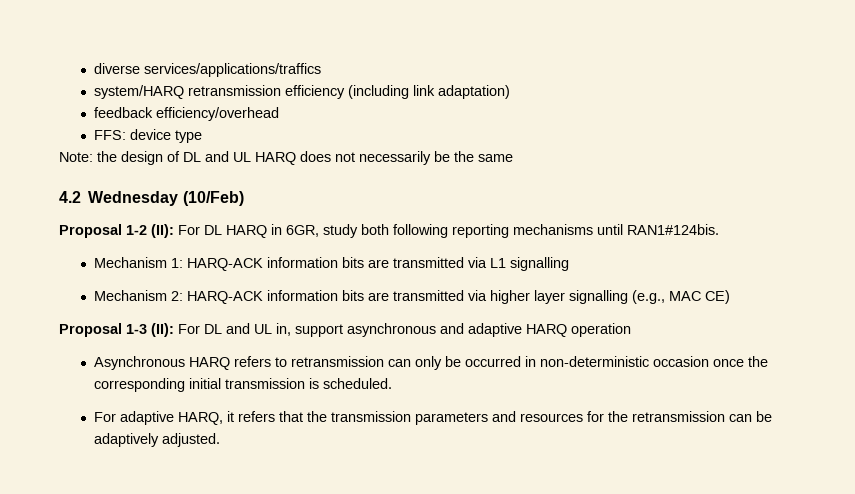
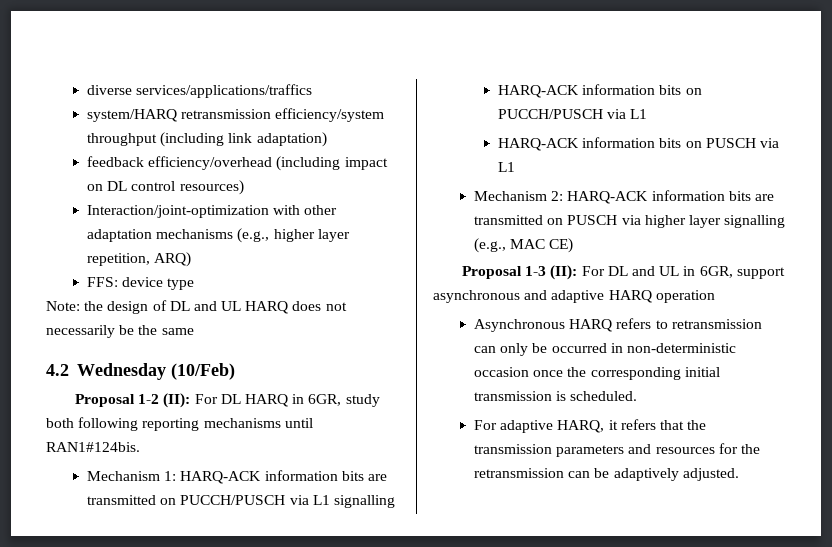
- system/HARQ retransmission efficiency (including link adaptation)
+ system/HARQ retransmission efficiency/system throughput (including link adaptation)
- feedback efficiency/overhead
+ feedback efficiency/overhead (including impact on DL control resources)
+ Interaction/joint-optimization with other adaptation mechanisms (e.g., higher layer repetition, ARQ)
- Mechanism 1: HARQ-ACK information bits are transmitted via L1 signalling
+ Mechanism 1: HARQ-ACK information bits are transmitted on PUCCH/PUSCH via L1 signalling
+ HARQ-ACK information bits on PUCCH/PUSCH via L1
+ HARQ-ACK information bits on PUSCH via L1
- Mechanism 2: HARQ-ACK information bits are transmitted via higher layer signalling (e.g., MAC CE)
+ Mechanism 2: HARQ-ACK information bits are transmitted on PUSCH via higher layer signalling (e.g., MAC CE)
- Proposal 1-3 (II): For DL and UL in, support asynchronous and adaptive HARQ operation
+ Proposal 1-3 (II): For DL and UL in 6GR, support asynchronous and adaptive HARQ operation

